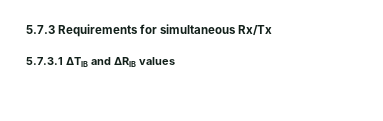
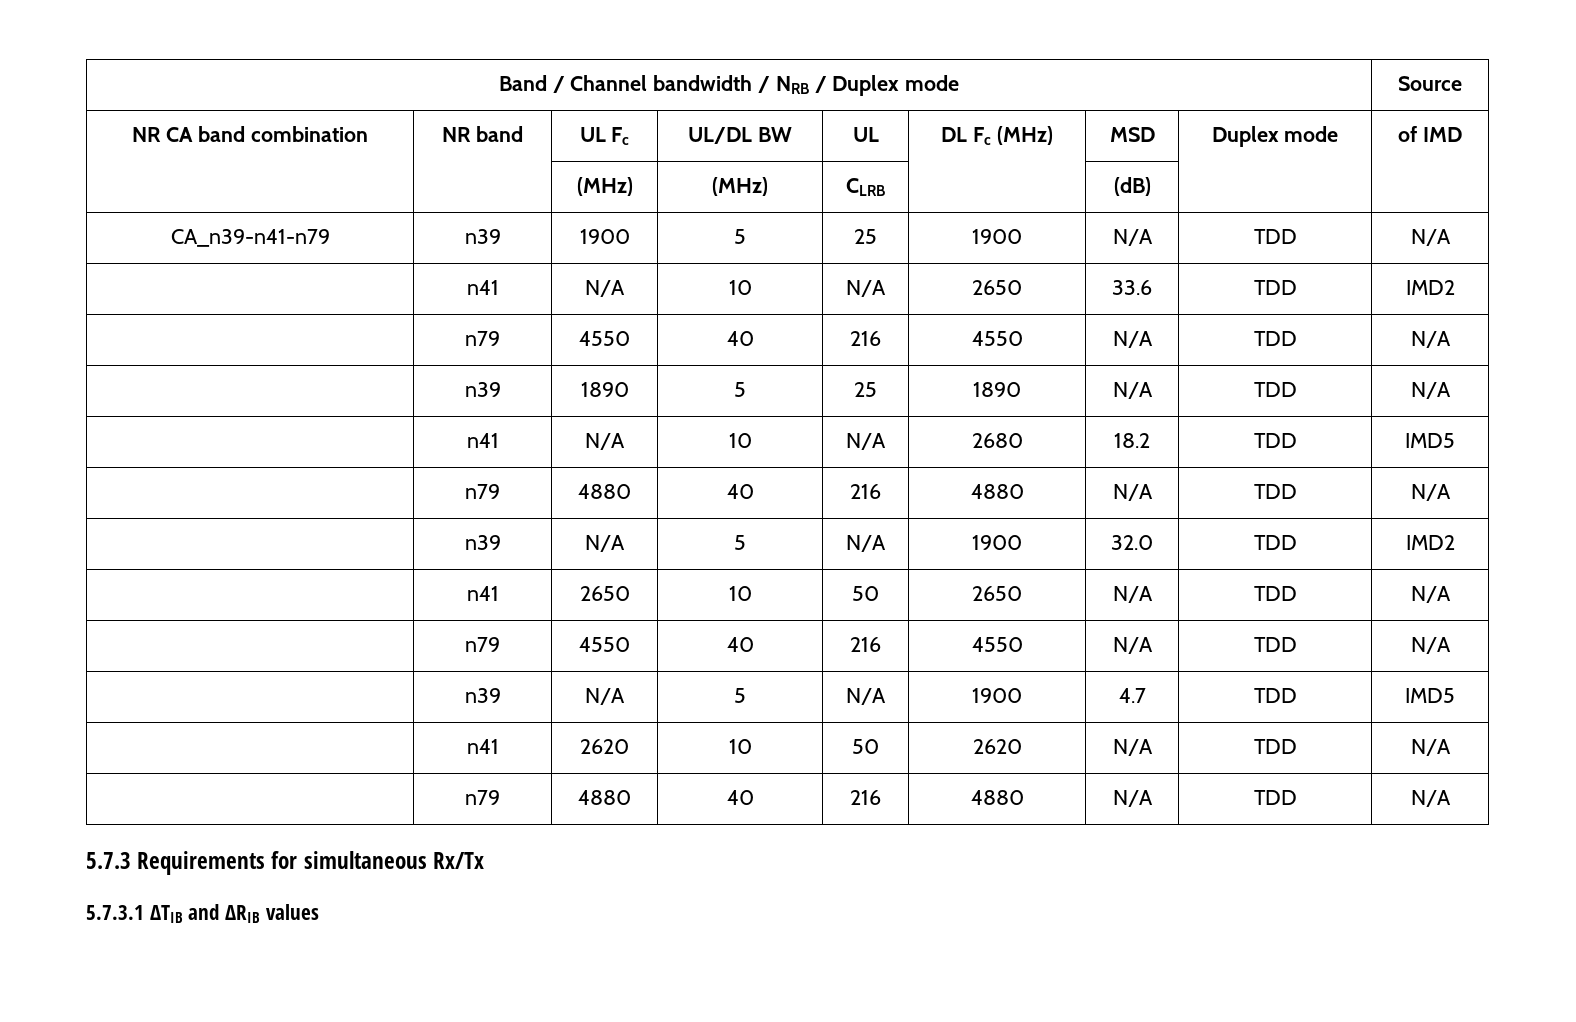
+ Band / Channel bandwidth / NRB / Duplex mode | Source
+ NR CA band combination | NR band | UL Fc | UL/DL BW | UL | DL Fc (MHz) | MSD | Duplex mode | of IMD
+ | | (MHz) | (MHz) | CLRB | | (dB) | |
+ CA_n39-n41-n79 | n39 | 1900 | 5 | 25 | 1900 | N/A | TDD | N/A
+ | n41 | N/A | 10 | N/A | 2650 | 33.6 | TDD | IMD2
+ | n79 | 4550 | 40 | 216 | 4550 | N/A | TDD | N/A
+ | n39 | 1890 | 5 | 25 | 1890 | N/A | TDD | N/A
+ | n41 | N/A | 10 | N/A | 2680 | 18.2 | TDD | IMD5
+ | n79 | 4880 | 40 | 216 | 4880 | N/A | TDD | N/A
+ | n39 | N/A | 5 | N/A | 1900 | 32.0 | TDD | IMD2
+ | n41 | 2650 | 10 | 50 | 2650 | N/A | TDD | N/A
+ | n79 | 4550 | 40 | 216 | 4550 | N/A | TDD | N/A
+ | n39 | N/A | 5 | N/A | 1900 | 4.7 | TDD | IMD5
+ | n41 | 2620 | 10 | 50 | 2620 | N/A | TDD | N/A
+ | n79 | 4880 | 40 | 216 | 4880 | N/A | TDD | N/A

